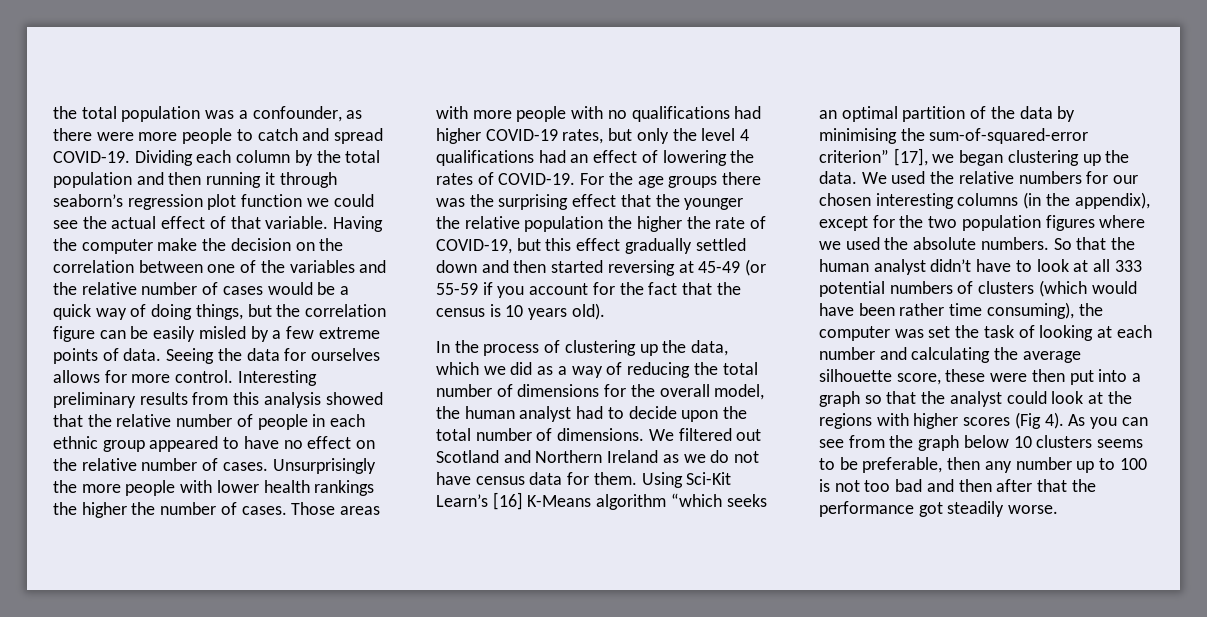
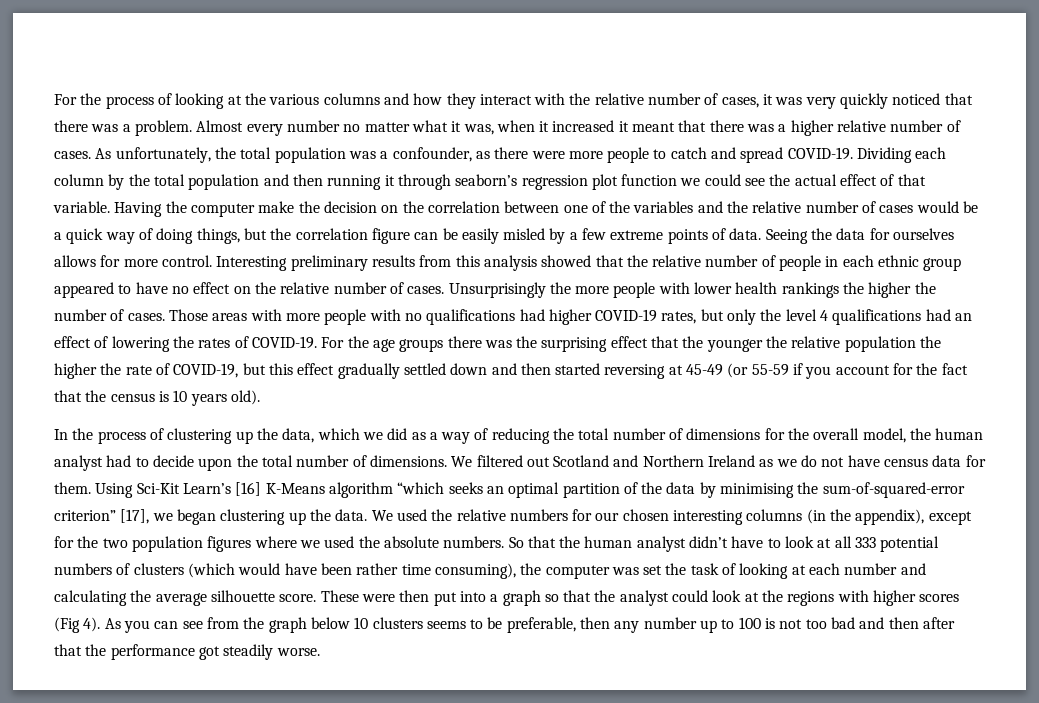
- the total population was a confounder, as there were more people to catch and spread COVID-19.
+ For the process of looking at the various columns and how they interact with the relative number of cases, it was very quickly noticed that there was a problem. Almost every number no matter what it was, when it increased it meant that there was a higher relative number of cases. As unfortunately, the total population was a confounder, as there were more people to catch and spread COVID-19.
- So that the human analyst didn’t have to look at all 333 potential numbers of clusters (which would have been rather time consuming), the computer was set the task of looking at each number and calculating the average silhouette score, these were then put into a graph so that the analyst could look at the regions with higher scores (Fig 4).
+ So that the human analyst didn’t have to look at all 333 potential numbers of clusters (which would have been rather time consuming), the computer was set the task of looking at each number and calculating the average silhouette score. These were then put into a graph so that the analyst could look at the regions with higher scores (Fig 4).

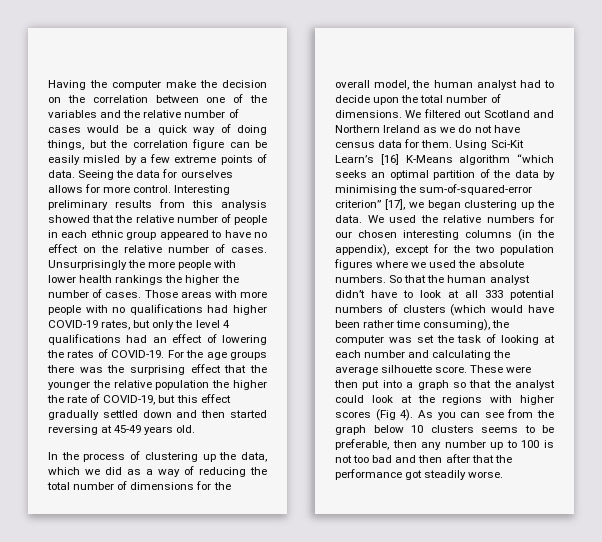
- For the process of looking at the various columns and how they interact with the relative number of cases, it was very quickly noticed that there was a problem. Almost every number no matter what it was, when it increased it meant that there was a higher relative number of cases. As unfortunately, the total population was a confounder, as there were more people to catch and spread COVID-19. Dividing each column by the total population and then running it through seaborn’s regression plot function we could see the actual effect of that variable.
- For the age groups there was the surprising effect that the younger the relative population the higher the rate of COVID-19, but this effect gradually settled down and then started reversing at 45-49 (or 55-59 if you account for the fact that the census is 10 years old).
+ For the age groups there was the surprising effect that the younger the relative population the higher the rate of COVID-19, but this effect gradually settled down and then started reversing at 45-49 years old.

